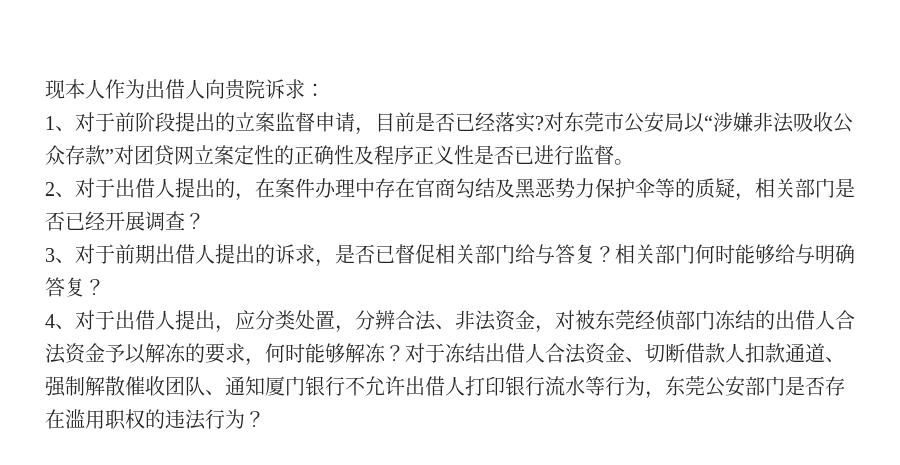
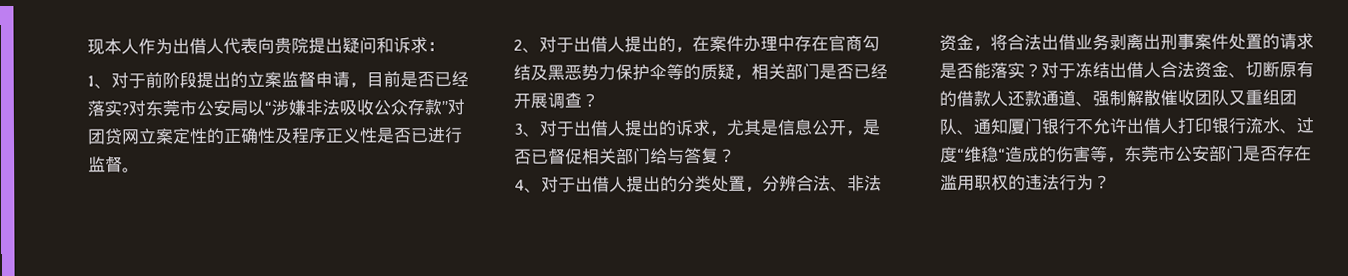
- 现本人作为出借人向贵院诉求：
+ 现本人作为出借人代表向贵院提出疑问和诉求：
- 3、对于前期出借人提出的诉求，是否已督促相关部门给与答复？相关部门何时能够给与明确答复？
+ 3、对于出借人提出的诉求，尤其是信息公开，是否已督促相关部门给与答复？
- 4、对于出借人提出，应分类处置，分辨合法、非法资金，对被东莞经侦部门冻结的出借人合法资金予以解冻的要求，何时能够解冻？
+ 4、对于出借人提出的分类处置，分辨合法、非法资金，将合法出借业务剥离出刑事案件处置的请求是否能落实？
- 对于冻结出借人合法资金、切断借款人扣款通道、强制解散催收团队、通知厦门银行不允许出借人打印银行流水等行为，东莞公安部门是否存在滥用职权的违法行为？
+ 对于冻结出借人合法资金、切断原有的借款人还款通道、强制解散催收团队又重组团队、通知厦门银行不允许出借人打印银行流水、过度“维稳“造成的伤害等，东莞市公安部门是否存在滥用职权的违法行为？

